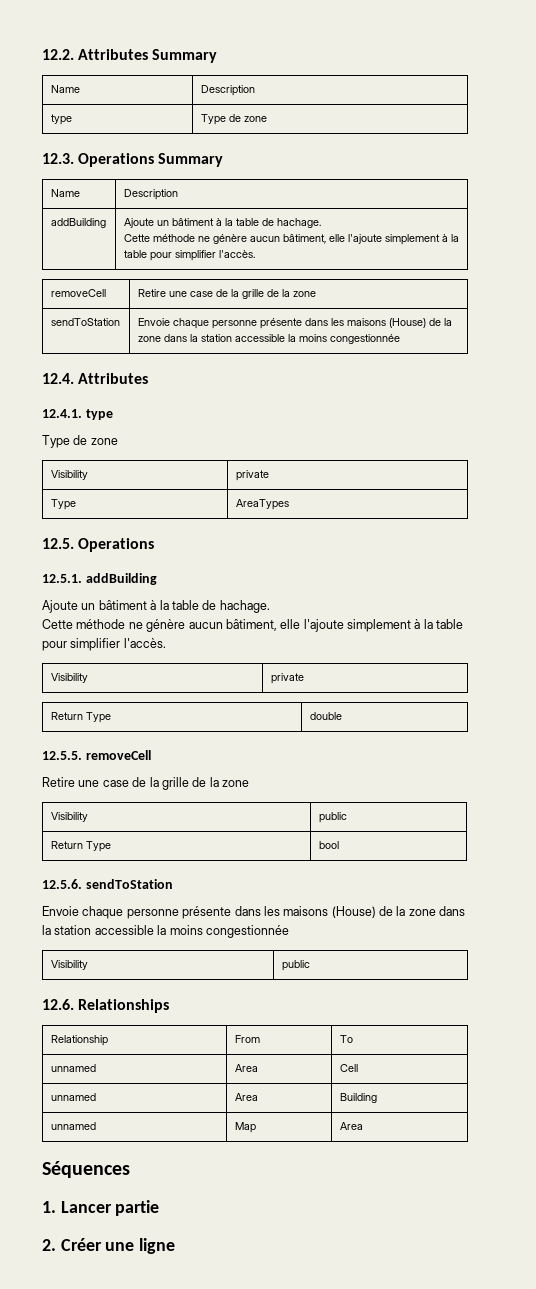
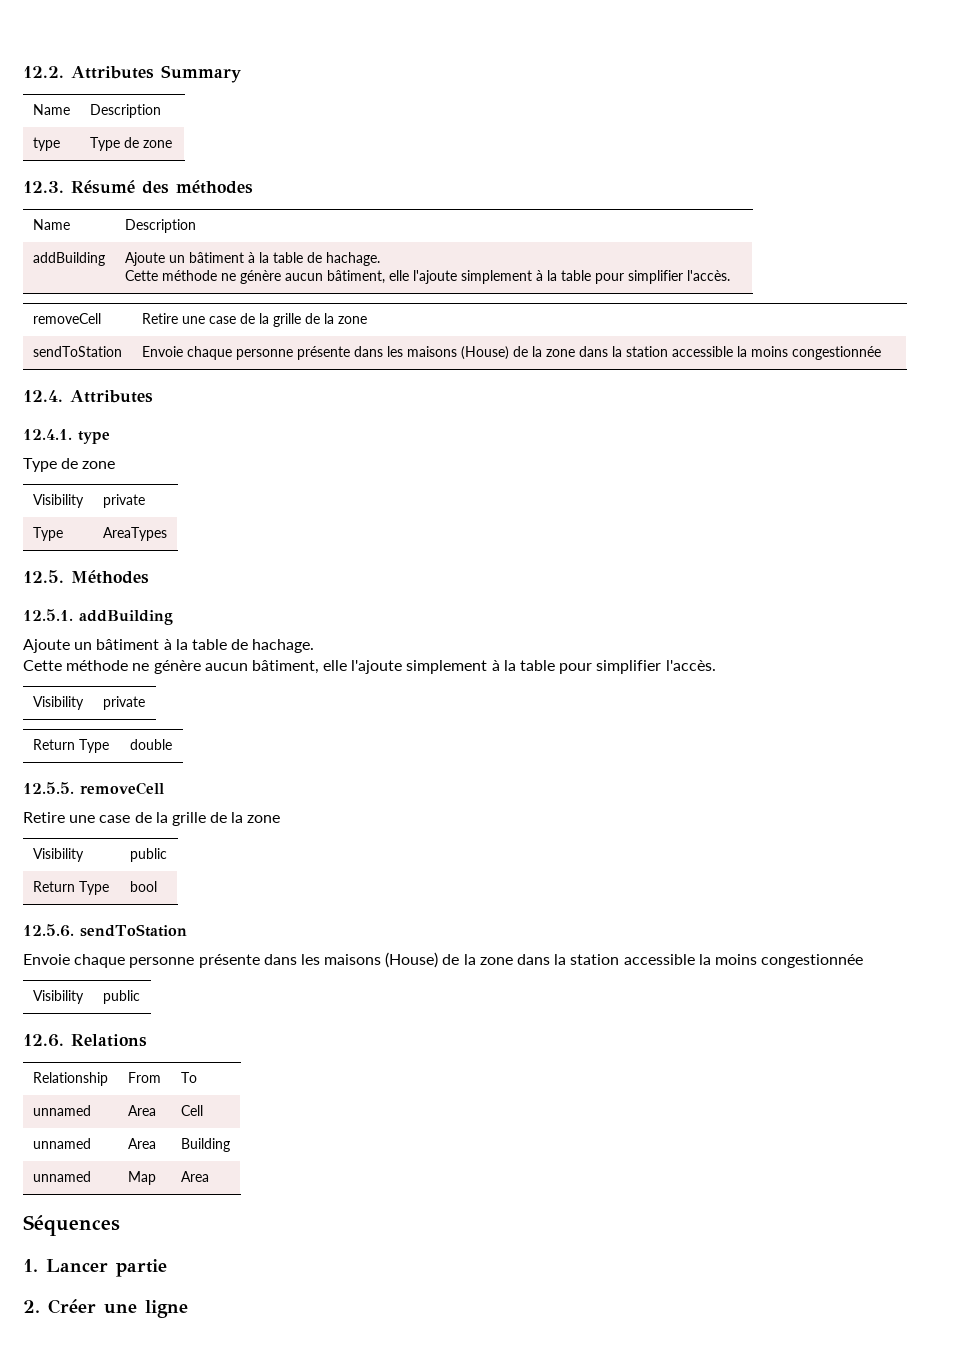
- 12.3. Operations Summary
+ 12.3. Résumé des méthodes
- 12.5. Operations
+ 12.5. Méthodes
- 12.6. Relationships
+ 12.6. Relations

